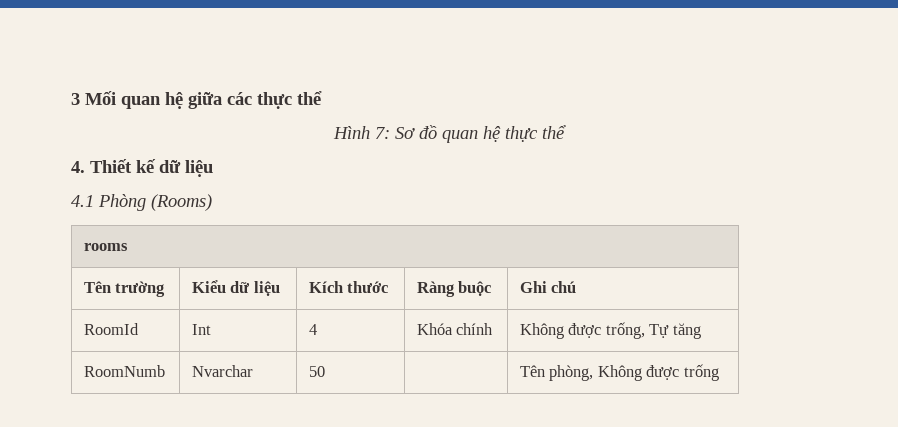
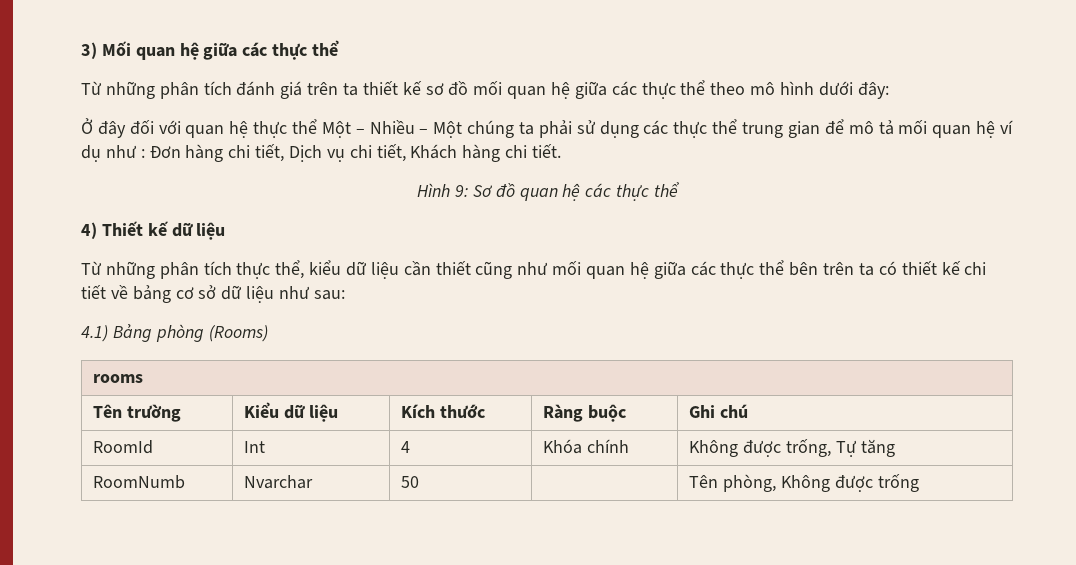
- 3 Mối quan hệ giữa các thực thể
+ 3) Mối quan hệ giữa các thực thể
+ Từ những phân tích đánh giá trên ta thiết kế sơ đồ mối quan hệ giữa các thực thể theo mô hình dưới đây:
+ Ở đây đối với quan hệ thực thể Một – Nhiều – Một chúng ta phải sử dụng các thực thể trung gian để mô tả mối quan hệ ví dụ như : Đơn hàng chi tiết, Dịch vụ chi tiết, Khách hàng chi tiết.
- Hình 7: Sơ đồ quan hệ thực thể
- 4. Thiết kế dữ liệu
+ Hình 9: Sơ đồ quan hệ các thực thể
+ 4) Thiết kế dữ liệu
- 4.1 Phòng (Rooms)
+ Từ những phân tích thực thể, kiểu dữ liệu cần thiết cũng như mối quan hệ giữa các thực thể bên trên ta có thiết kế chi tiết về bảng cơ sở dữ liệu như sau:
+ 4.1) Bảng phòng (Rooms)

